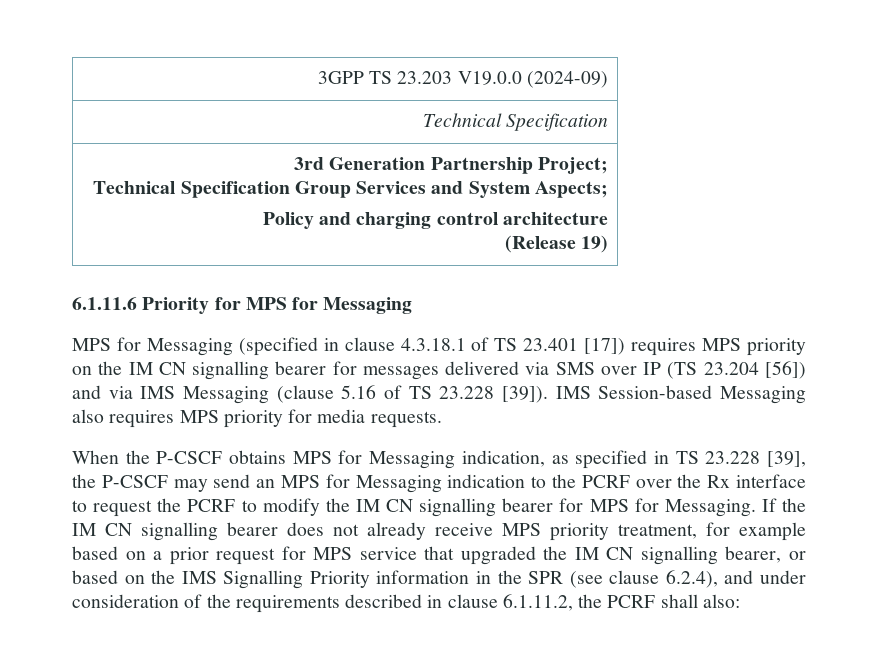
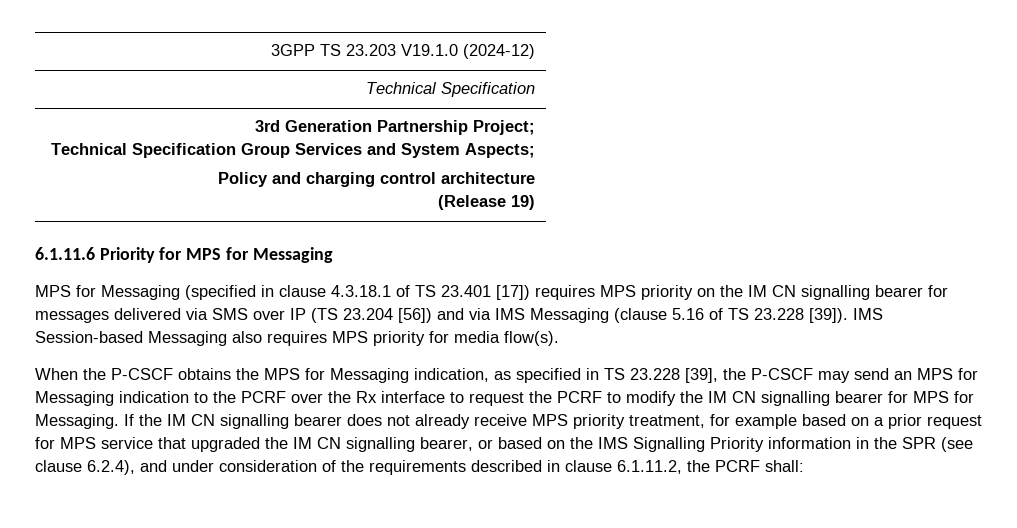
- 3GPP TS 23.203 V19.0.0 (2024-09)
+ 3GPP TS 23.203 V19.1.0 (2024-12)
- IMS Session-based Messaging also requires MPS priority for media requests.
+ IMS Session-based Messaging also requires MPS priority for media flow(s).
- When the P-CSCF obtains MPS for Messaging indication, as specified in TS 23.228 [39], the P-CSCF may send an MPS for Messaging indication to the PCRF over the Rx interface to request the PCRF to modify the IM CN signalling bearer for MPS for Messaging.
+ When the P-CSCF obtains the MPS for Messaging indication, as specified in TS 23.228 [39], the P-CSCF may send an MPS for Messaging indication to the PCRF over the Rx interface to request the PCRF to modify the IM CN signalling bearer for MPS for Messaging.
- If the IM CN signalling bearer does not already receive MPS priority treatment, for example based on a prior request for MPS service that upgraded the IM CN signalling bearer, or based on the IMS Signalling Priority information in the SPR (see clause 6.2.4), and under consideration of the requirements described in clause 6.1.11.2, the PCRF shall also:
+ If the IM CN signalling bearer does not already receive MPS priority treatment, for example based on a prior request for MPS service that upgraded the IM CN signalling bearer, or based on the IMS Signalling Priority information in the SPR (see clause 6.2.4), and under consideration of the requirements described in clause 6.1.11.2, the PCRF shall:

